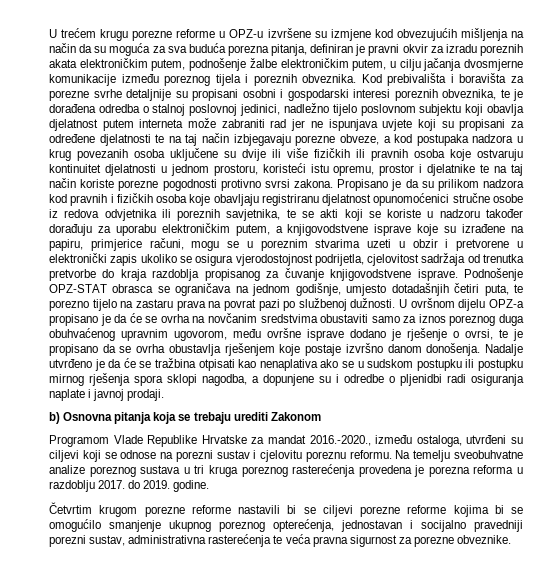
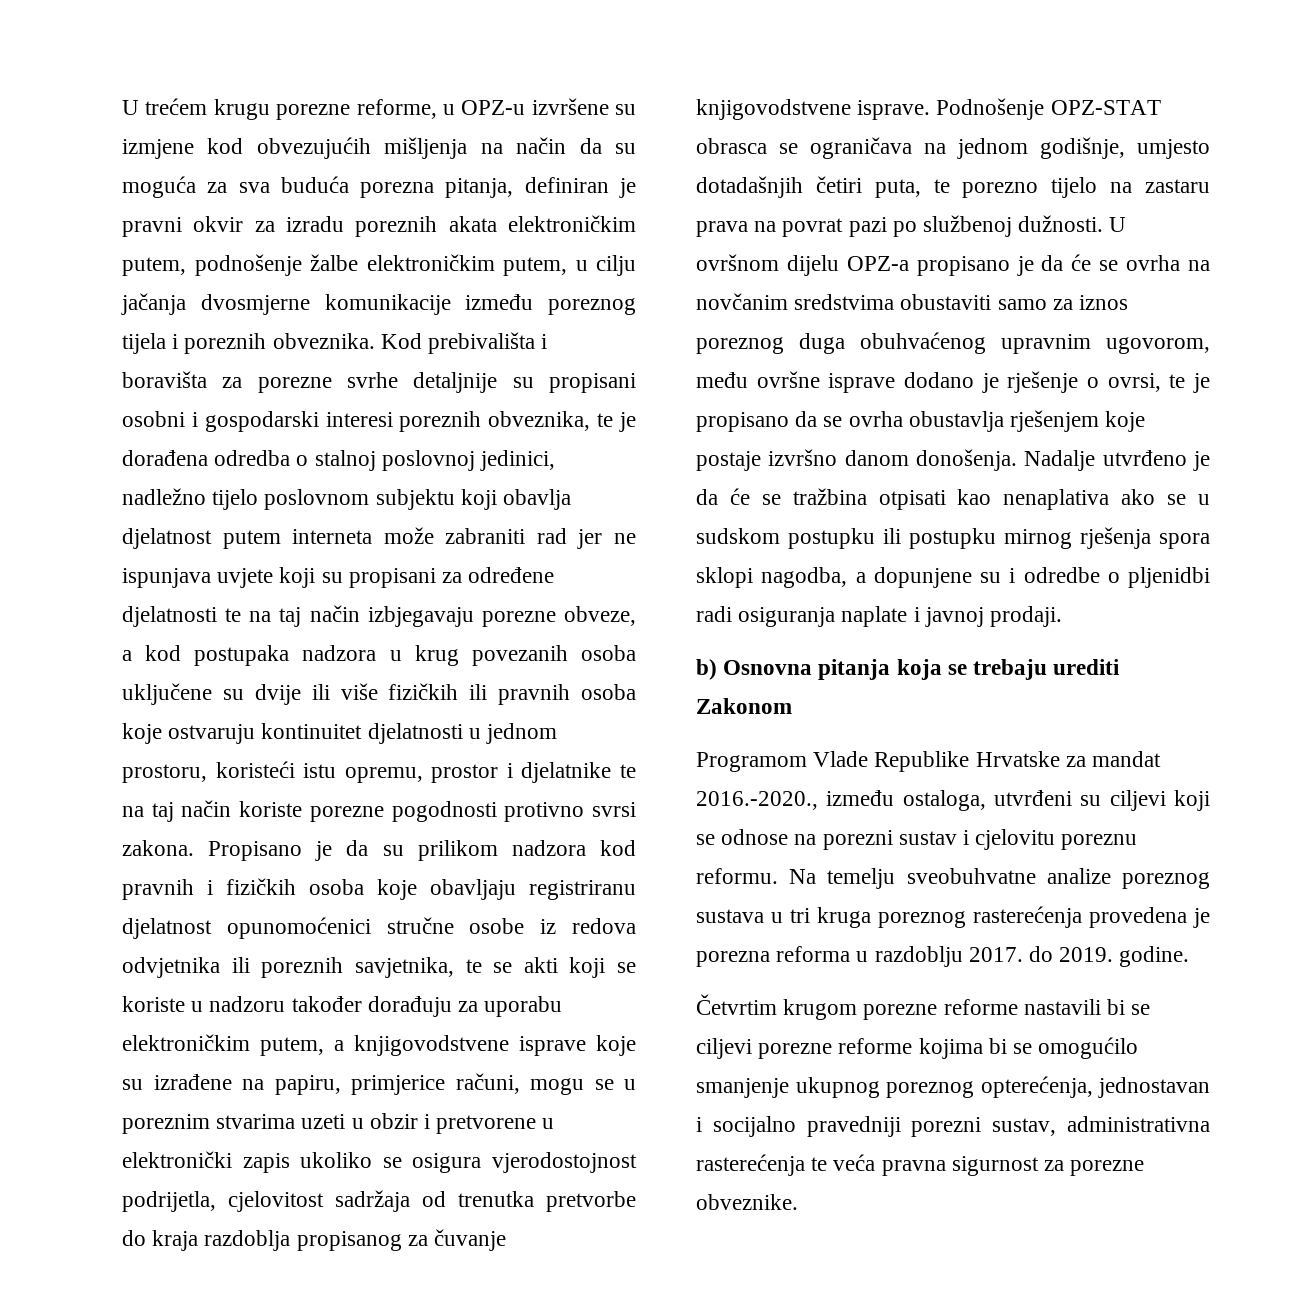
- U trećem krugu porezne reforme u OPZ-u izvršene su izmjene kod obvezujućih mišljenja na način da su moguća za sva buduća porezna pitanja, definiran je pravni okvir za izradu poreznih akata elektroničkim putem, podnošenje žalbe elektroničkim putem, u cilju jačanja dvosmjerne komunikacije između poreznog tijela i poreznih obveznika.
+ U trećem krugu porezne reforme, u OPZ-u izvršene su izmjene kod obvezujućih mišljenja na način da su moguća za sva buduća porezna pitanja, definiran je pravni okvir za izradu poreznih akata elektroničkim putem, podnošenje žalbe elektroničkim putem, u cilju jačanja dvosmjerne komunikacije između poreznog tijela i poreznih obveznika.

